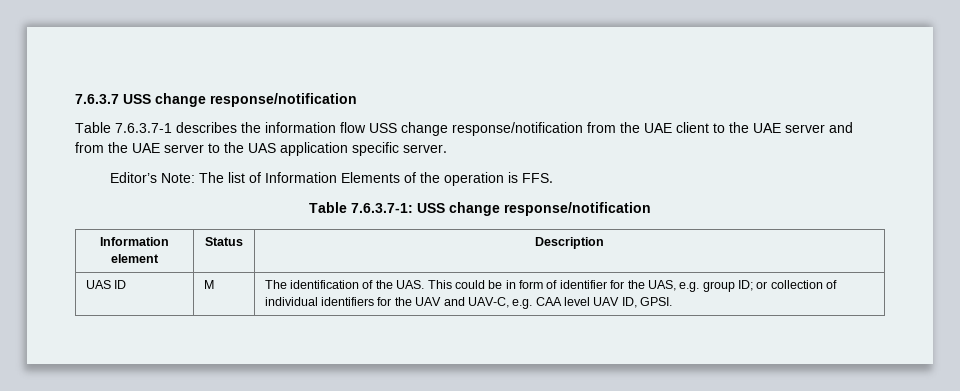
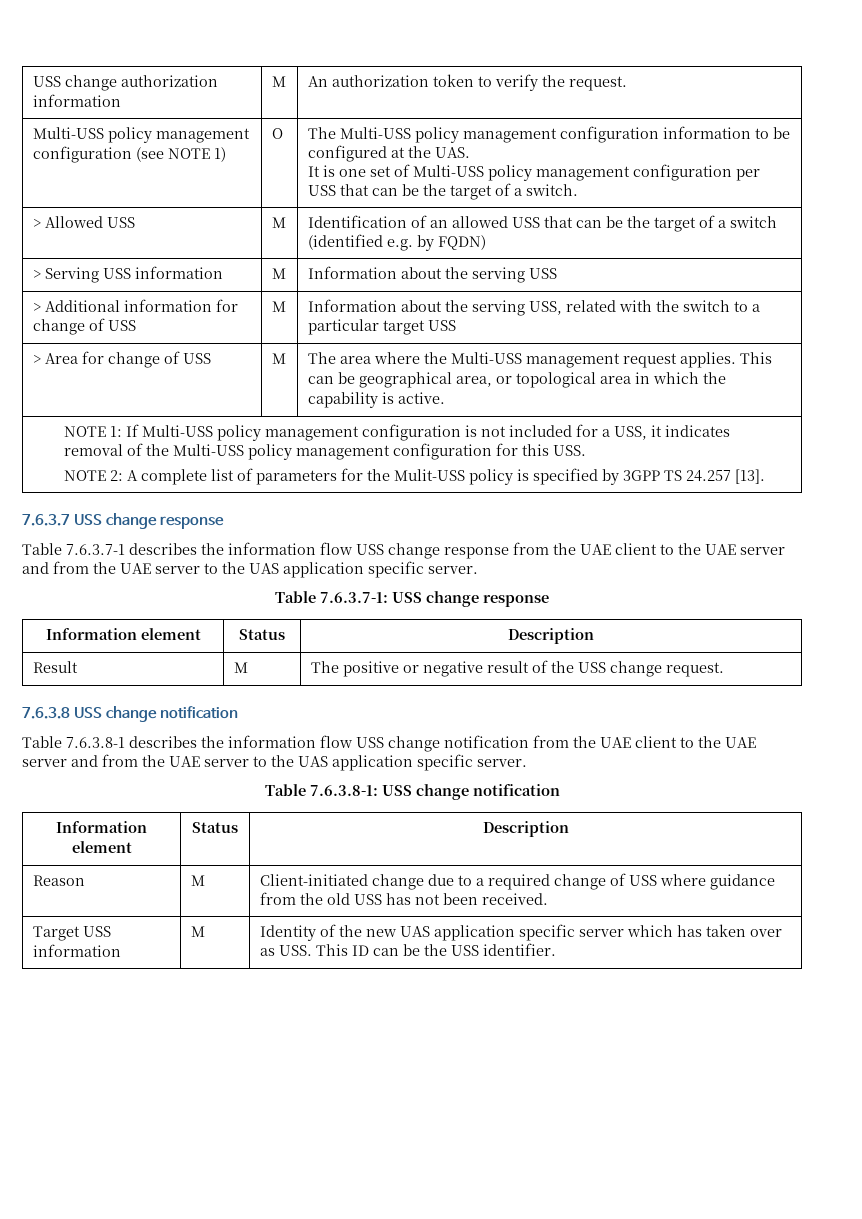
+ USS change authorization information | M | An authorization token to verify the request.
+ Multi-USS policy management configuration (see NOTE 1) | O | The Multi-USS policy management configuration information to be configured at the UAS.
+ It is one set of Multi-USS policy management configuration per USS that can be the target of a switch.
+ > Allowed USS | M | Identification of an allowed USS that can be the target of a switch (identified e.g. by FQDN)
+ > Serving USS information | M | Information about the serving USS
+ > Additional information for change of USS | M | Information about the serving USS, related with the switch to a particular target USS
+ > Area for change of USS | M | The area where the Multi-USS management request applies. This can be geographical area, or topological area in which the capability is active.
+ NOTE 1: If Multi-USS policy management configuration is not included for a USS, it indicates removal of the Multi-USS policy management configuration for this USS.
+ NOTE 2: A complete list of parameters for the Mulit-USS policy is specified by 3GPP TS 24.257 [13].
- 7.6.3.7 USS change response/notification
+ 7.6.3.7 USS change response
- Table 7.6.3.7-1 describes the information flow USS change response/notification from the UAE client to the UAE server and from the UAE server to the UAS application specific server.
+ Table 7.6.3.7-1 describes the information flow USS change response from the UAE client to the UAE server and from the UAE server to the UAS application specific server.
- Editor’s Note: The list of Information Elements of the operation is FFS.
- Table 7.6.3.7-1: USS change response/notification
+ Table 7.6.3.7-1: USS change response
  Information element | Status | Description
- UAS ID | M | The identification of the UAS. This could be in form of identifier for the UAS, e.g. group ID; or collection of individual identifiers for the UAV and UAV-C, e.g. CAA level UAV ID, GPSI.
+ Result | M | The positive or negative result of the USS change request.
+ 7.6.3.8 USS change notification
+ Table 7.6.3.8-1 describes the information flow USS change notification from the UAE client to the UAE server and from the UAE server to the UAS application specific server.
+ Table 7.6.3.8-1: USS change notification
+ Information element | Status | Description
+ Reason | M | Client-initiated change due to a required change of USS where guidance from the old USS has not been received.
+ Target USS information | M | Identity of the new UAS application specific server which has taken over as USS. This ID can be the USS identifier.

